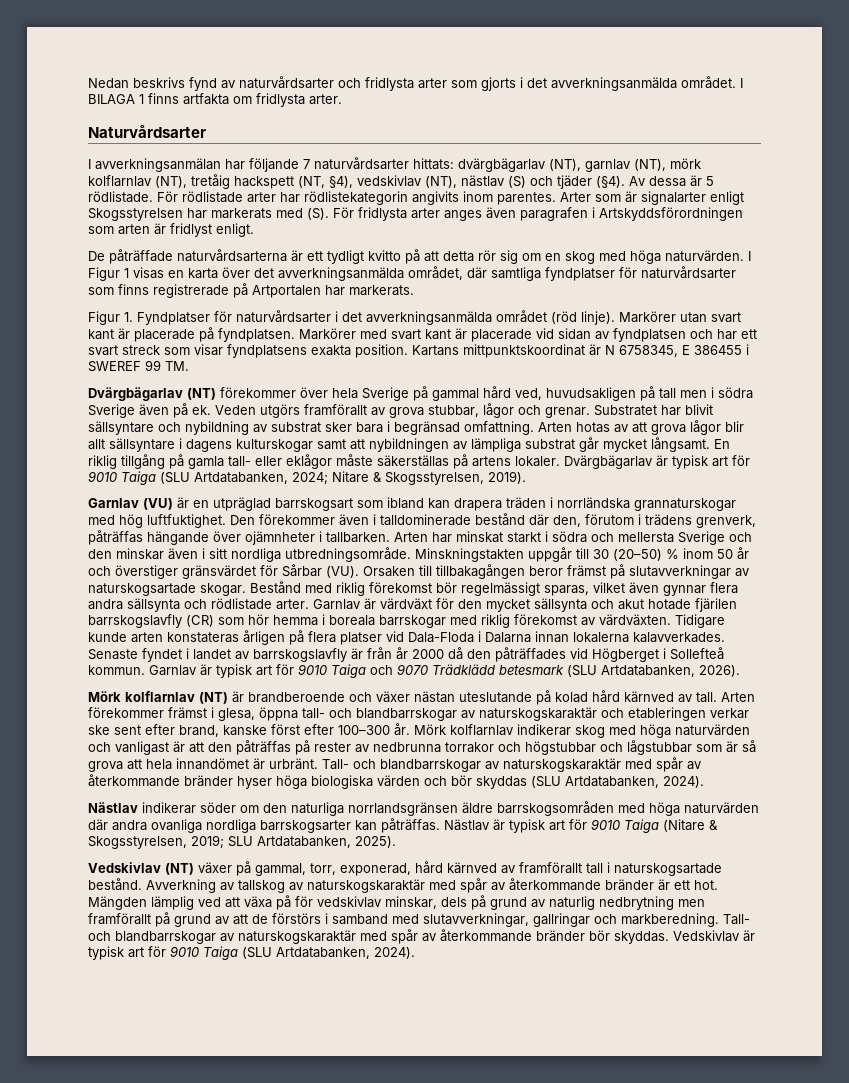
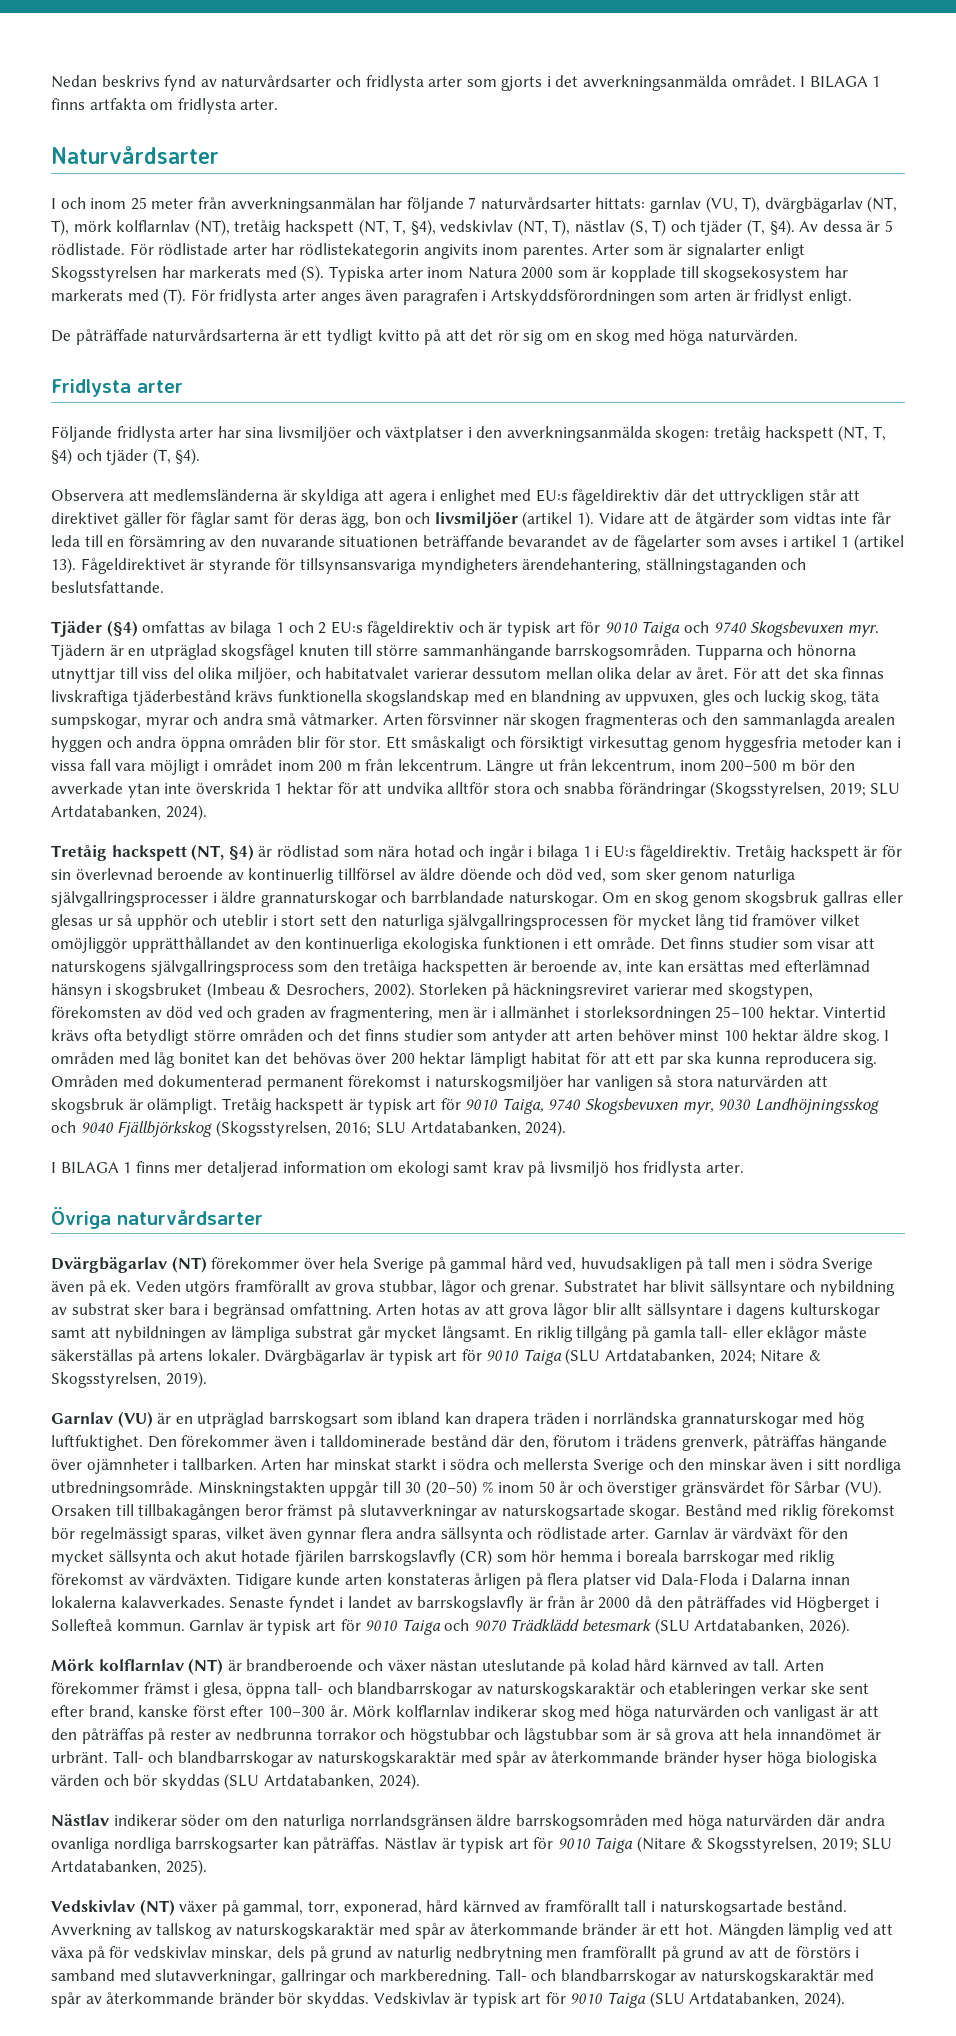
- I avverkningsanmälan har följande 7 naturvårdsarter hittats: dvärgbägarlav (NT), garnlav (NT), mörk kolflarnlav (NT), tretåig hackspett (NT, §4), vedskivlav (NT), nästlav (S) och tjäder (§4).
+ I och inom 25 meter från avverkningsanmälan har följande 7 naturvårdsarter hittats: garnlav (VU, T), dvärgbägarlav (NT, T), mörk kolflarnlav (NT), tretåig hackspett (NT, T, §4), vedskivlav (NT, T), nästlav (S, T) och tjäder (T, §4).
- Arter som är signalarter enligt Skogsstyrelsen har markerats med (S). För fridlysta arter anges även paragrafen i Artskyddsförordningen som arten är fridlyst enligt.
+ Arter som är signalarter enligt Skogsstyrelsen har markerats med (S). Typiska arter inom Natura 2000 som är kopplade till skogsekosystem har markerats med (T). För fridlysta arter anges även paragrafen i Artskyddsförordningen som arten är fridlyst enligt.
- De påträffade naturvårdsarterna är ett tydligt kvitto på att detta rör sig om en skog med höga naturvärden. I Figur 1 visas en karta över det avverkningsanmälda området, där samtliga fyndplatser för naturvårdsarter som finns registrerade på Artportalen har markerats.
- Figur 1. Fyndplatser för naturvårdsarter i det avverkningsanmälda området (röd linje). Markörer utan svart kant är placerade på fyndplatsen. Markörer med svart kant är placerade vid sidan av fyndplatsen och har ett svart streck som visar fyndplatsens exakta position. Kartans mittpunktskoordinat är N 6758345, E 386455 i SWEREF 99 TM.
+ De påträffade naturvårdsarterna är ett tydligt kvitto på att det rör sig om en skog med höga naturvärden.
+ Fridlysta arter
+ Följande fridlysta arter har sina livsmiljöer och växtplatser i den avverkningsanmälda skogen: tretåig hackspett (NT, T, §4) och tjäder (T, §4).
+ Observera att medlemsländerna är skyldiga att agera i enlighet med EU:s fågeldirektiv där det uttryckligen står att direktivet gäller för fåglar samt för deras ägg, bon och livsmiljöer (artikel 1). Vidare att de åtgärder som vidtas inte får leda till en försämring av den nuvarande situationen beträffande bevarandet av de fågelarter som avses i artikel 1 (artikel 13). Fågeldirektivet är styrande för tillsynsansvariga myndigheters ärendehantering, ställningstaganden och beslutsfattande.
+ Tjäder (§4) omfattas av bilaga 1 och 2 EU:s fågeldirektiv och är typisk art för 9010 Taiga och 9740 Skogsbevuxen myr. Tjädern är en utpräglad skogsfågel knuten till större sammanhängande barrskogsområden. Tupparna och hönorna utnyttjar till viss del olika miljöer, och habitatvalet varierar dessutom mellan olika delar av året. För att det ska finnas livskraftiga tjäderbestånd krävs funktionella skogslandskap med en blandning av uppvuxen, gles och luckig skog, täta sumpskogar, myrar och andra små våtmarker. Arten försvinner när skogen fragmenteras och den sammanlagda arealen hyggen och andra öppna områden blir för stor. Ett småskaligt och försiktigt virkesuttag genom hyggesfria metoder kan i vissa fall vara möjligt i området inom 200 m från lekcentrum. Längre ut från lekcentrum, inom 200–500 m bör den avverkade ytan inte överskrida 1 hektar för att undvika alltför stora och snabba förändringar (Skogsstyrelsen, 2019; SLU Artdatabanken, 2024).
+ Tretåig hackspett (NT, §4) är rödlistad som nära hotad och ingår i bilaga 1 i EU:s fågeldirektiv. Tretåig hackspett är för sin överlevnad beroende av kontinuerlig tillförsel av äldre döende och död ved, som sker genom naturliga självgallringsprocesser i äldre grannaturskogar och barrblandade naturskogar. Om en skog genom skogsbruk gallras eller glesas ur så upphör och uteblir i stort sett den naturliga självgallringsprocessen för mycket lång tid framöver vilket omöjliggör upprätthållandet av den kontinuerliga ekologiska funktionen i ett område. Det finns studier som visar att naturskogens självgallringsprocess som den tretåiga hackspetten är beroende av, inte kan ersättas med efterlämnad hänsyn i skogsbruket (Imbeau & Desrochers, 2002). Storleken på häckningsreviret varierar med skogstypen, förekomsten av död ved och graden av fragmentering, men är i allmänhet i storleksordningen 25–100 hektar. Vintertid krävs ofta betydligt större områden och det finns studier som antyder att arten behöver minst 100 hektar äldre skog. I områden med låg bonitet kan det behövas över 200 hektar lämpligt habitat för att ett par ska kunna reproducera sig. Områden med dokumenterad permanent förekomst i naturskogsmiljöer har vanligen så stora naturvärden att skogsbruk är olämpligt. Tretåig hackspett är typisk art för 9010 Taiga, 9740 Skogsbevuxen myr, 9030 Landhöjningsskog och 9040 Fjällbjörkskog (Skogsstyrelsen, 2016; SLU Artdatabanken, 2024).
+ I BILAGA 1 finns mer detaljerad information om ekologi samt krav på livsmiljö hos fridlysta arter.
+ Övriga naturvårdsarter

